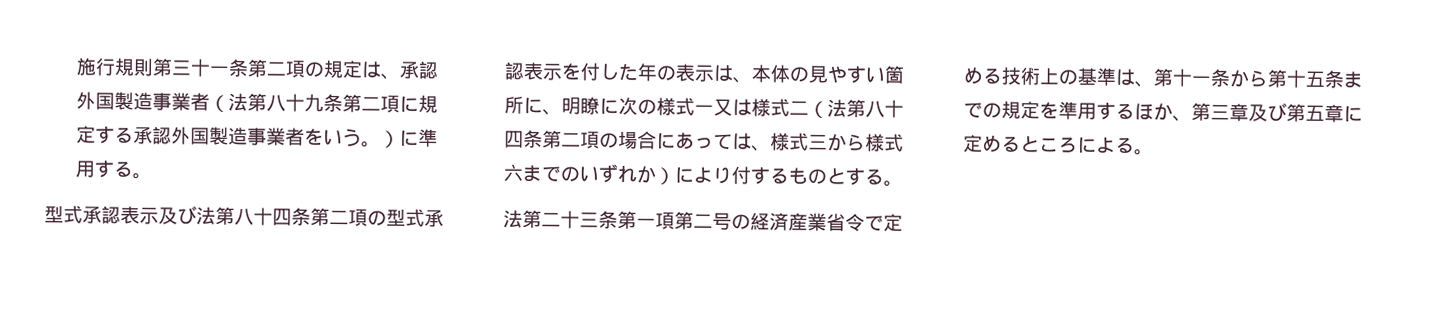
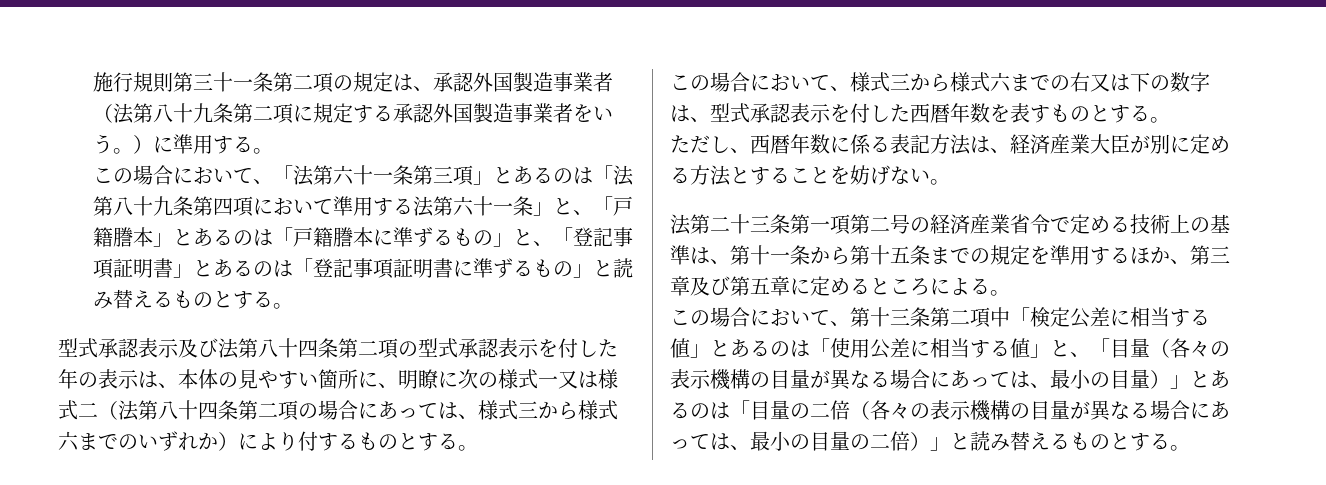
+ この場合において、「法第六十一条第三項」とあるのは「法第八十九条第四項において準用する法第六十一条」と、「戸籍謄本」とあるのは「戸籍謄本に準ずるもの」と、「登記事項証明書」とあるのは「登記事項証明書に準ずるもの」と読み替えるものとする。
+ この場合において、様式三から様式六までの右又は下の数字は、型式承認表示を付した西暦年数を表すものとする。
+ ただし、西暦年数に係る表記方法は、経済産業大臣が別に定める方法とすることを妨げない。
+ この場合において、第十三条第二項中「検定公差に相当する値」とあるのは「使用公差に相当する値」と、「目量（各々の表示機構の目量が異なる場合にあっては、最小の目量）」とあるのは「目量の二倍（各々の表示機構の目量が異なる場合にあっては、最小の目量の二倍）」と読み替えるものとする。

